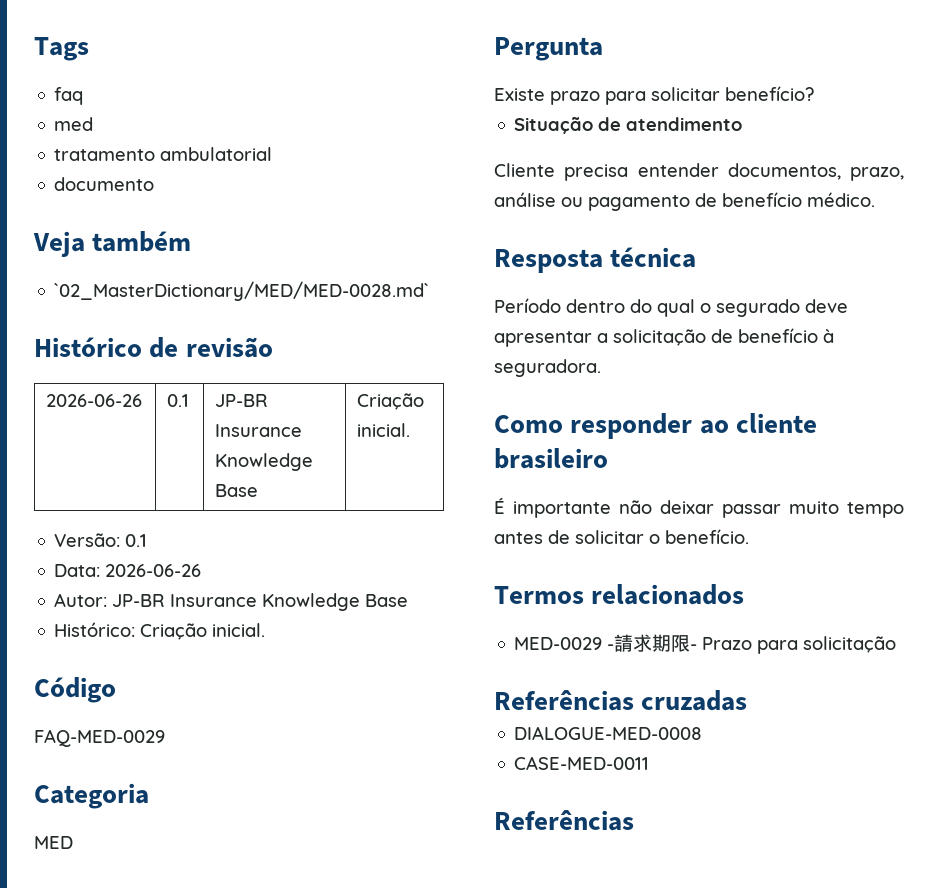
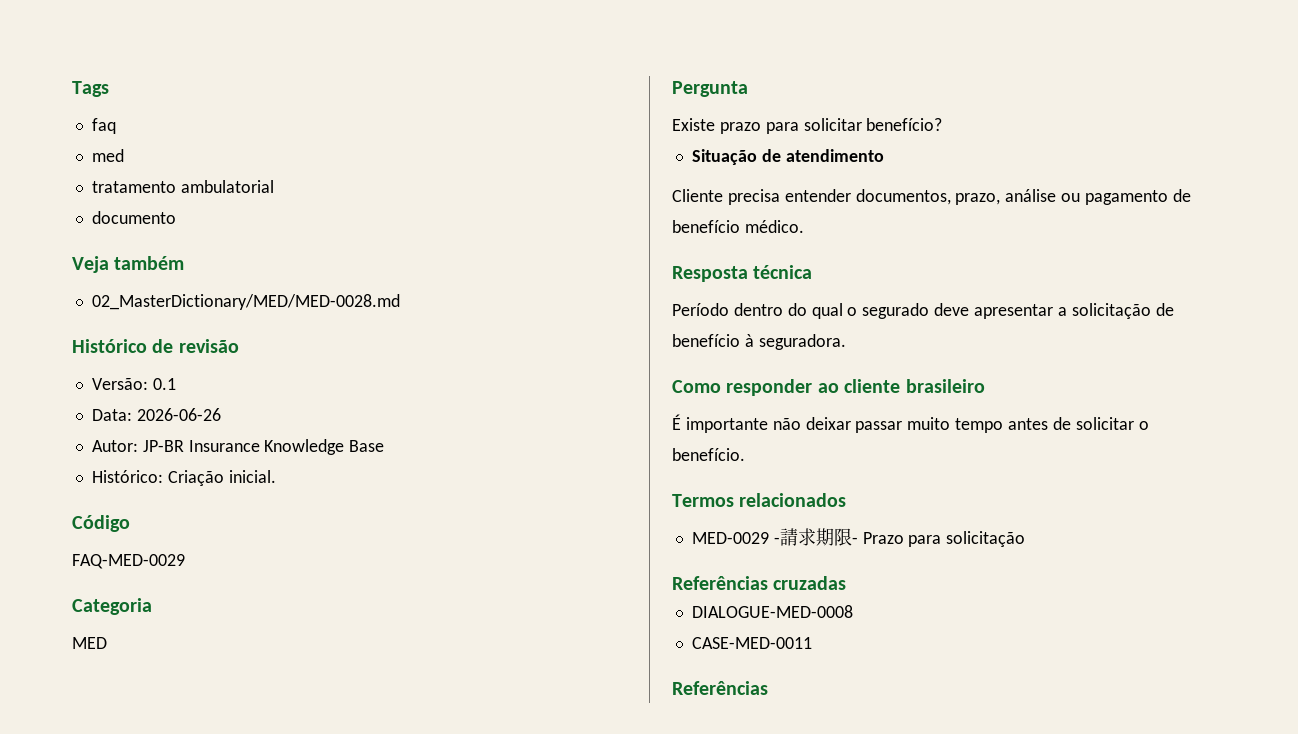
- `02_MasterDictionary/MED/MED-0028.md`
+ 02_MasterDictionary/MED/MED-0028.md
- 2026-06-26 | 0.1 | JP-BR Insurance Knowledge Base | Criação inicial.

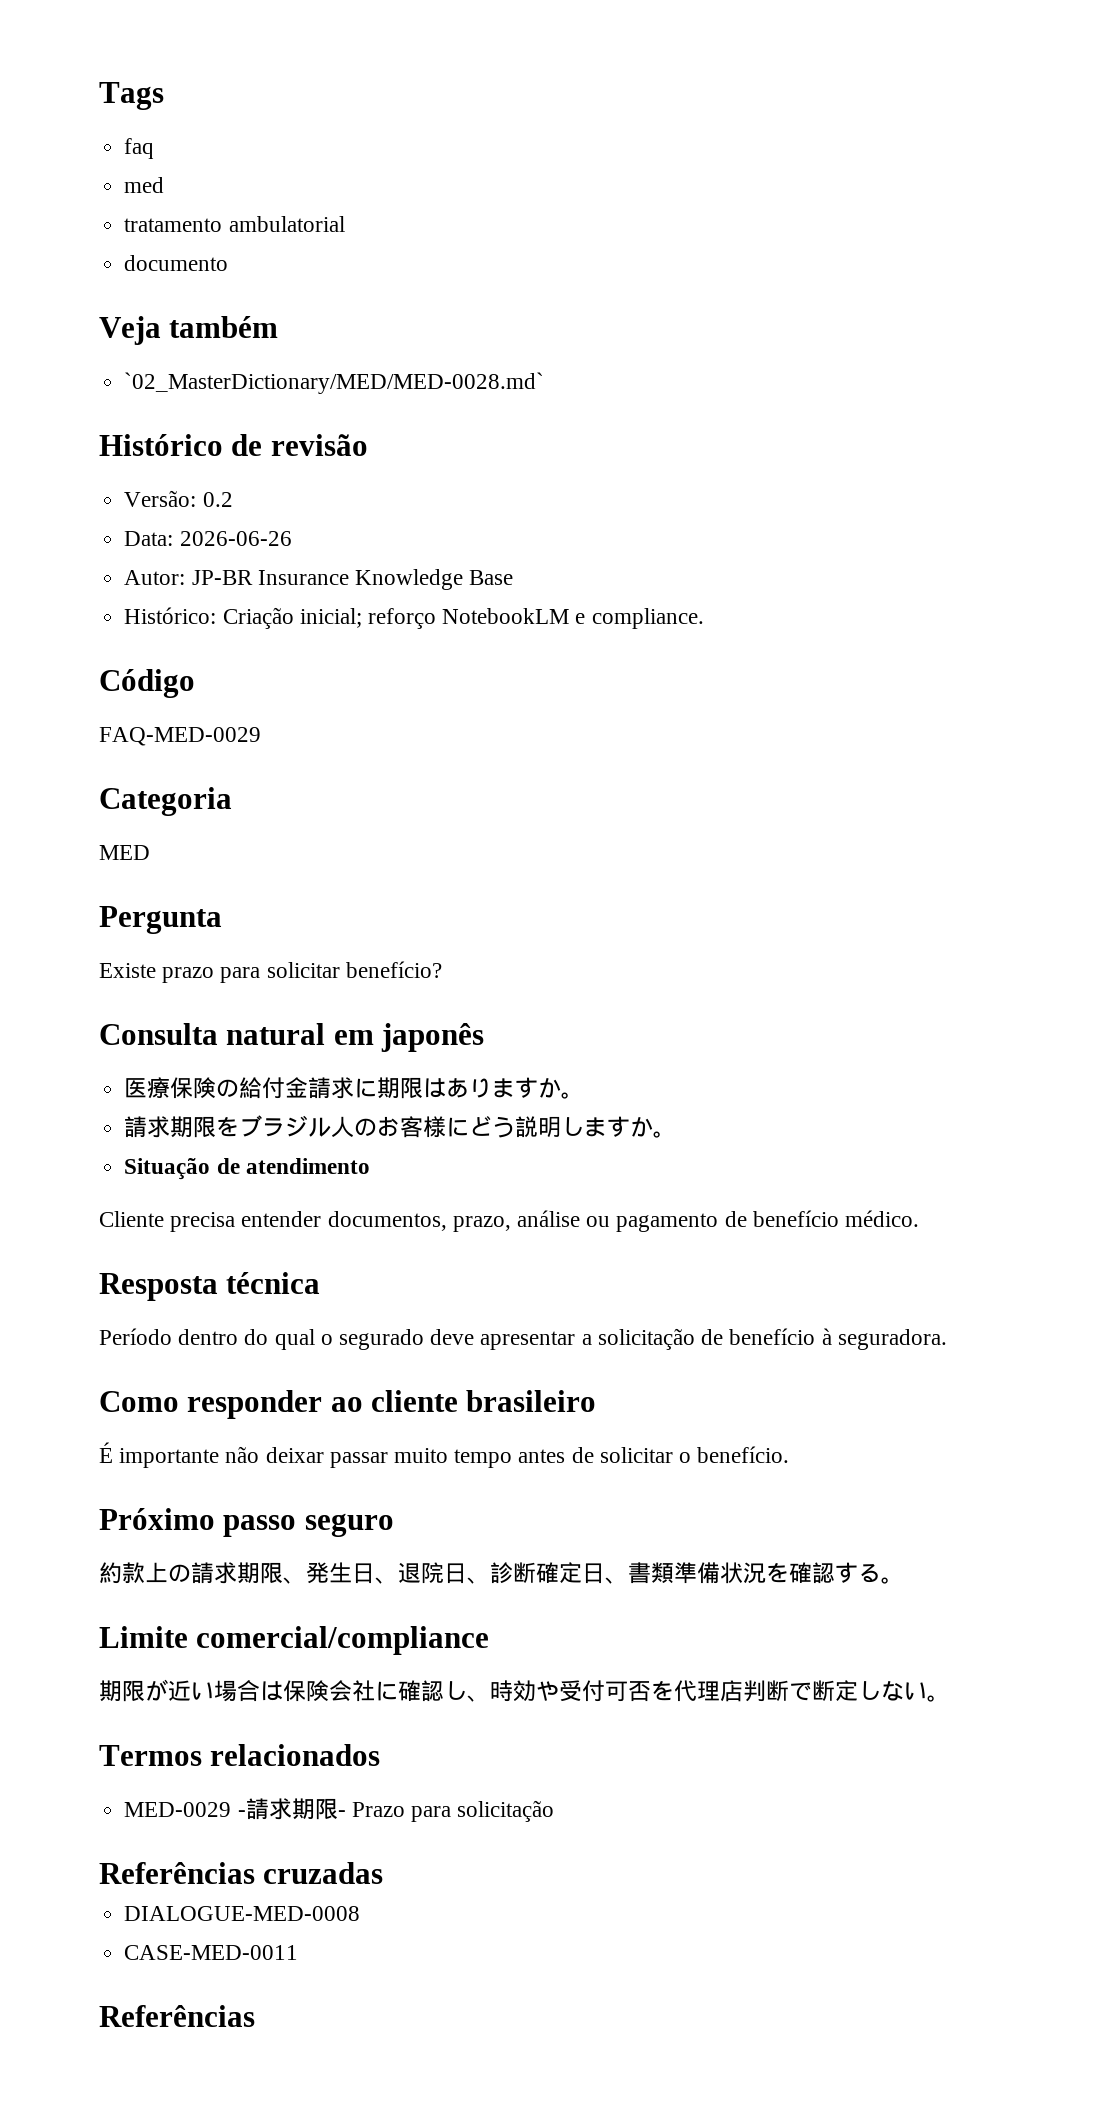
- 02_MasterDictionary/MED/MED-0028.md
+ `02_MasterDictionary/MED/MED-0028.md`
- Versão: 0.1
+ Versão: 0.2
- Histórico: Criação inicial.
+ Histórico: Criação inicial; reforço NotebookLM e compliance.
+ Consulta natural em japonês
+ 医療保険の給付金請求に期限はありますか。
+ 請求期限をブラジル人のお客様にどう説明しますか。
+ Próximo passo seguro
+ 約款上の請求期限、発生日、退院日、診断確定日、書類準備状況を確認する。
+ Limite comercial/compliance
+ 期限が近い場合は保険会社に確認し、時効や受付可否を代理店判断で断定しない。

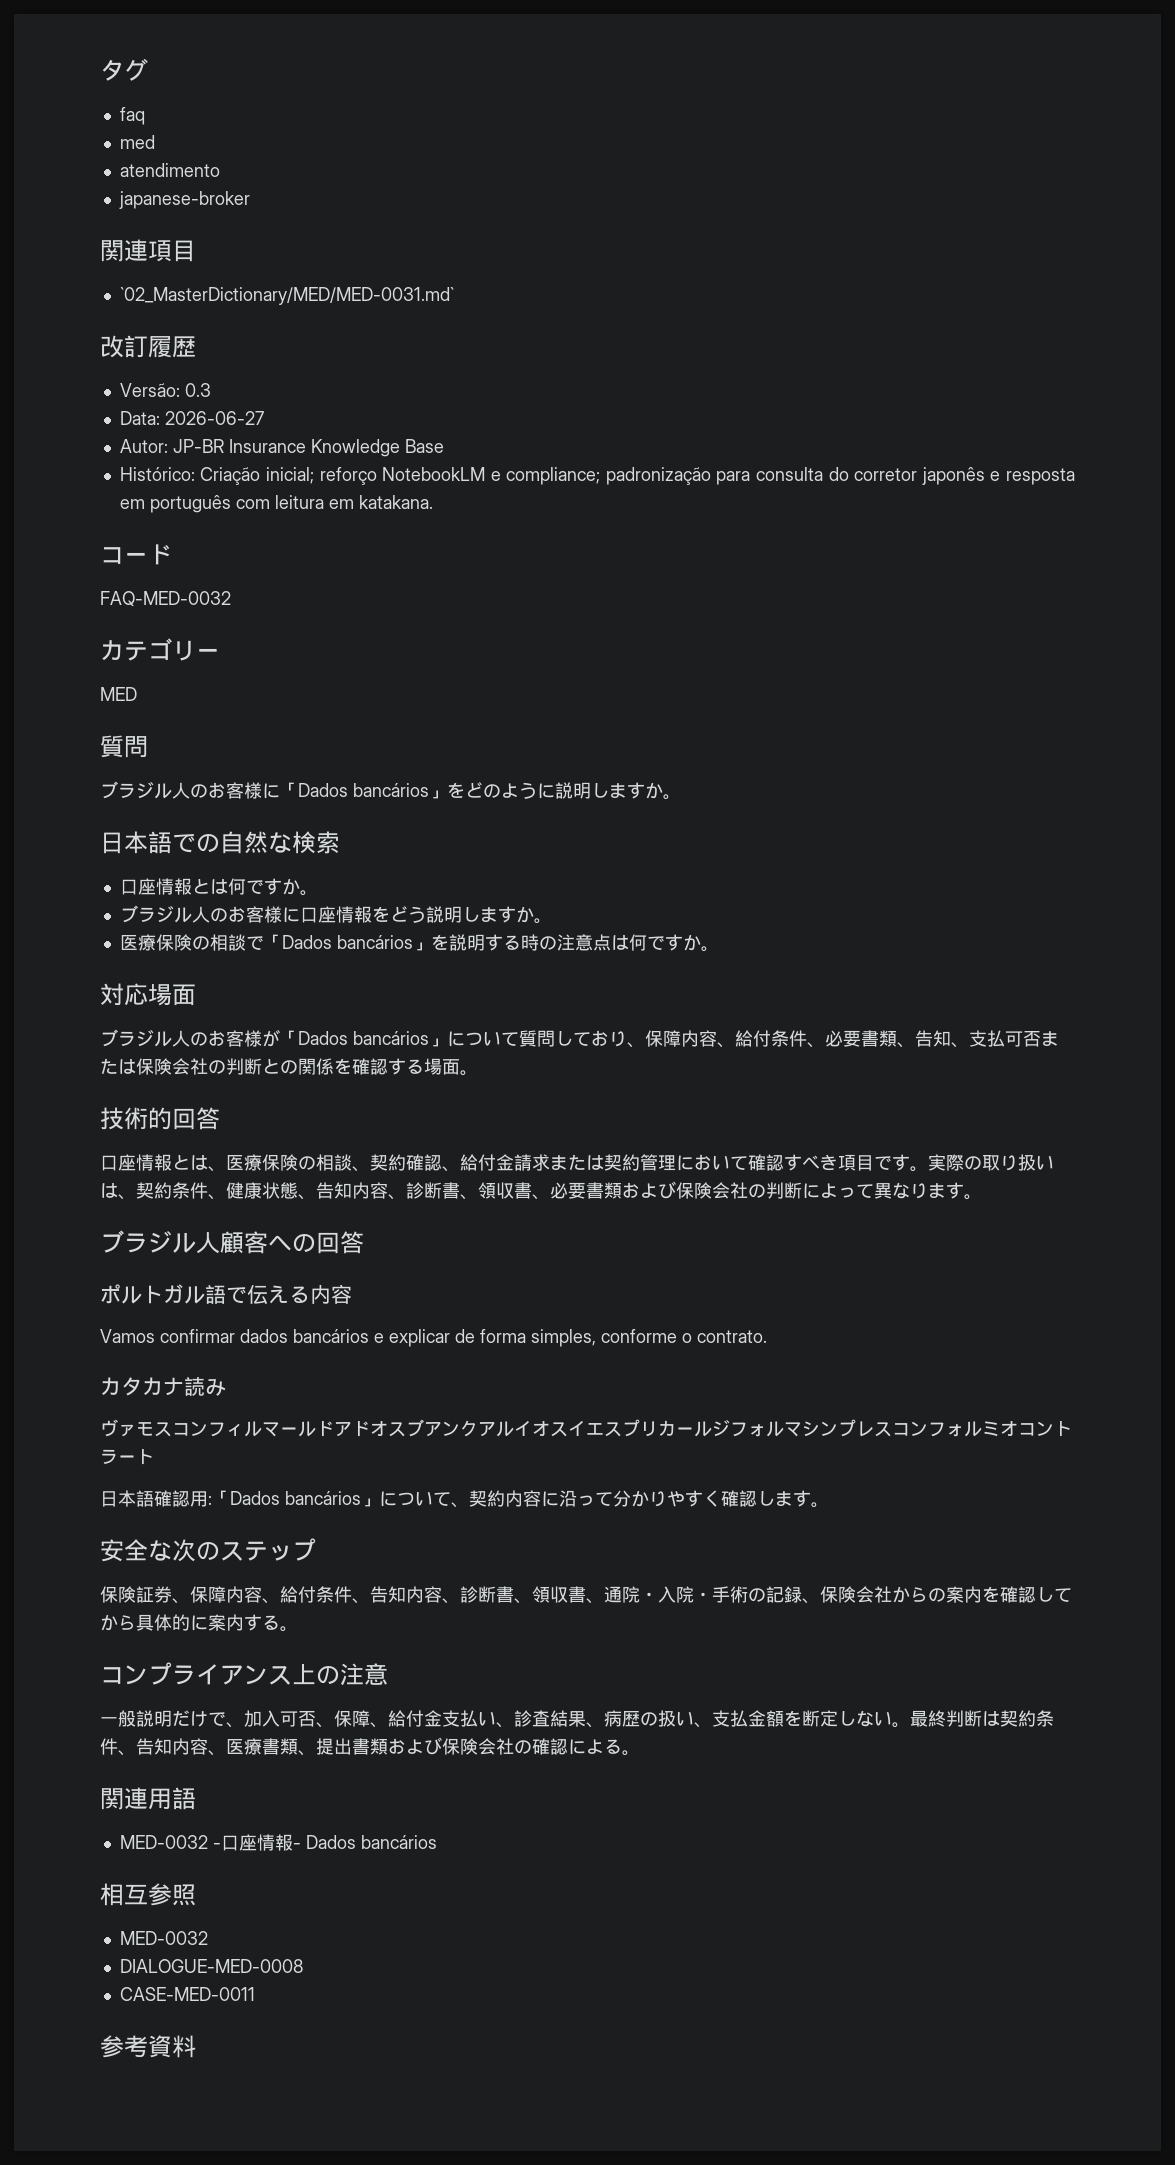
- Tags
+ タグ
- tratamento ambulatorial
- documento
- Veja também
- `02_MasterDictionary/MED/MED-0028.md`
- Histórico de revisão
+ atendimento
+ japanese-broker
+ 関連項目
+ `02_MasterDictionary/MED/MED-0031.md`
+ 改訂履歴
- Versão: 0.2
+ Versão: 0.3
- Data: 2026-06-26
+ Data: 2026-06-27
- Histórico: Criação inicial; reforço NotebookLM e compliance.
- Código
- FAQ-MED-0029
- Categoria
+ Histórico: Criação inicial; reforço NotebookLM e compliance; padronização para consulta do corretor japonês e resposta em português com leitura em katakana.
+ コード
+ FAQ-MED-0032
+ カテゴリー
  MED
- Pergunta
- Existe prazo para solicitar benefício?
- Consulta natural em japonês
- 医療保険の給付金請求に期限はありますか。
- 請求期限をブラジル人のお客様にどう説明しますか。
+ 質問
+ ブラジル人のお客様に「Dados bancários」をどのように説明しますか。
+ 日本語での自然な検索
+ 口座情報とは何ですか。
+ ブラジル人のお客様に口座情報をどう説明しますか。
- Situação de atendimento
- Cliente precisa entender documentos, prazo, análise ou pagamento de benefício médico.
- Resposta técnica
- Período dentro do qual o segurado deve apresentar a solicitação de benefício à seguradora.
- Como responder ao cliente brasileiro
- É importante não deixar passar muito tempo antes de solicitar o benefício.
- Próximo passo seguro
- 約款上の請求期限、発生日、退院日、診断確定日、書類準備状況を確認する。
- Limite comercial/compliance
- 期限が近い場合は保険会社に確認し、時効や受付可否を代理店判断で断定しない。
- Termos relacionados
- MED-0029 -請求期限- Prazo para solicitação
- Referências cruzadas
+ 医療保険の相談で「Dados bancários」を説明する時の注意点は何ですか。
+ 対応場面
+ ブラジル人のお客様が「Dados bancários」について質問しており、保障内容、給付条件、必要書類、告知、支払可否または保険会社の判断との関係を確認する場面。
+ 技術的回答
+ 口座情報とは、医療保険の相談、契約確認、給付金請求または契約管理において確認すべき項目です。実際の取り扱いは、契約条件、健康状態、告知内容、診断書、領収書、必要書類および保険会社の判断によって異なります。
+ ブラジル人顧客への回答
+ ポルトガル語で伝える内容
+ Vamos confirmar dados bancários e explicar de forma simples, conforme o contrato.
+ カタカナ読み
+ ヴァモスコンフィルマールドアドオスブアンクアルイオスイエスプリカールジフォルマシンプレスコンフォルミオコントラート
+ 日本語確認用:「Dados bancários」について、契約内容に沿って分かりやすく確認します。
+ 安全な次のステップ
+ 保険証券、保障内容、給付条件、告知内容、診断書、領収書、通院・入院・手術の記録、保険会社からの案内を確認してから具体的に案内する。
+ コンプライアンス上の注意
+ 一般説明だけで、加入可否、保障、給付金支払い、診査結果、病歴の扱い、支払金額を断定しない。最終判断は契約条件、告知内容、医療書類、提出書類および保険会社の確認による。
+ 関連用語
+ MED-0032 -口座情報- Dados bancários
+ 相互参照
+ MED-0032
  CASE-MED-0011
- Referências
+ 参考資料

